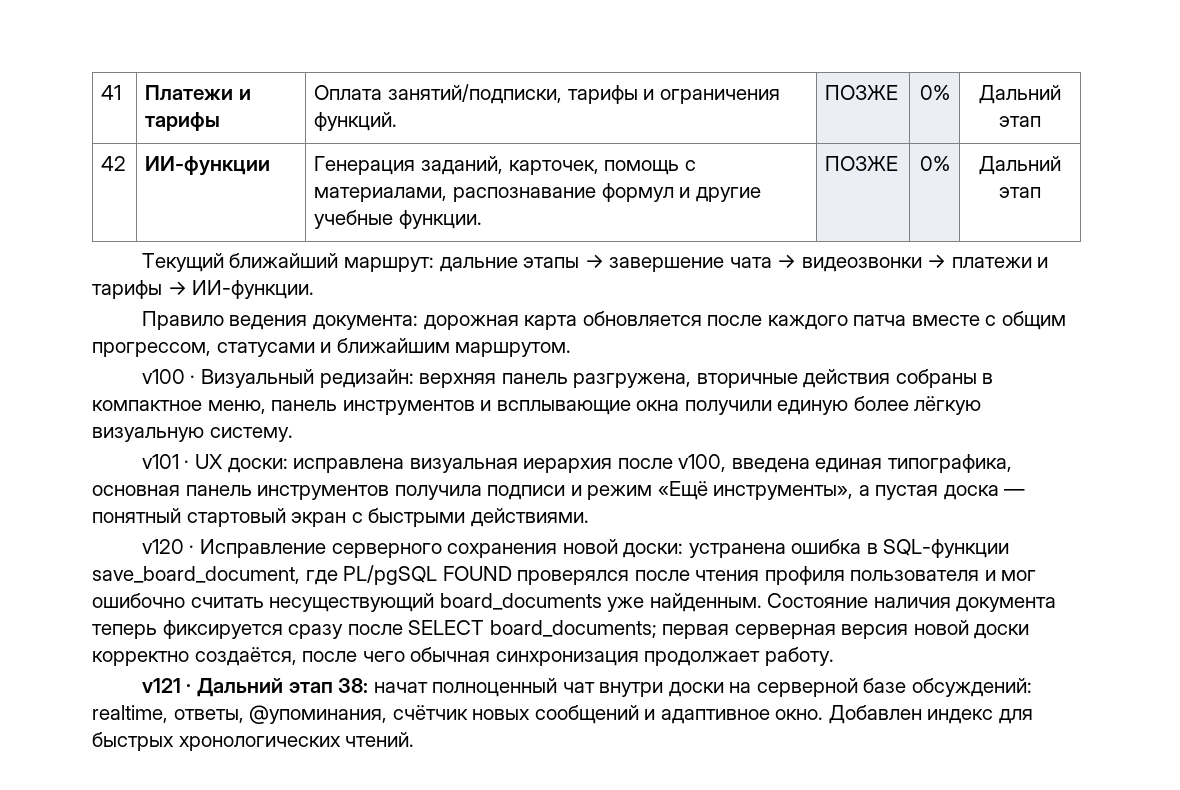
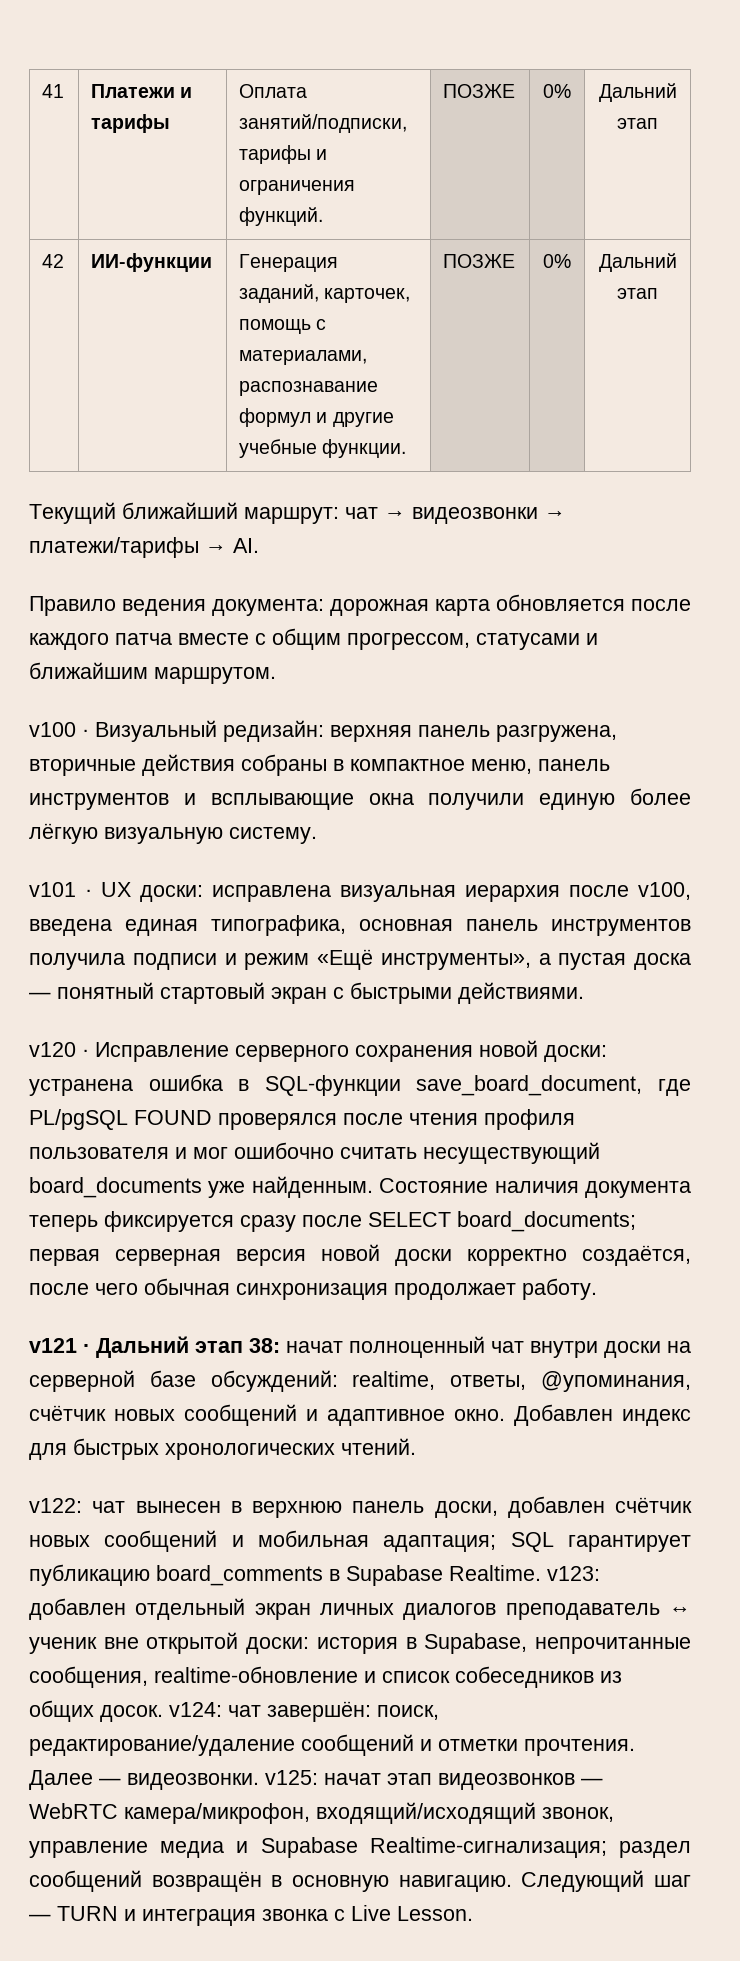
- Текущий ближайший маршрут: дальние этапы → завершение чата → видеозвонки → платежи и тарифы → ИИ-функции.
+ Текущий ближайший маршрут: чат → видеозвонки → платежи/тарифы → AI.
+ v122: чат вынесен в верхнюю панель доски, добавлен счётчик новых сообщений и мобильная адаптация; SQL гарантирует публикацию board_comments в Supabase Realtime. v123: добавлен отдельный экран личных диалогов преподаватель ↔ ученик вне открытой доски: история в Supabase, непрочитанные сообщения, realtime-обновление и список собеседников из общих досок. v124: чат завершён: поиск, редактирование/удаление сообщений и отметки прочтения. Далее — видеозвонки. v125: начат этап видеозвонков — WebRTC камера/микрофон, входящий/исходящий звонок, управление медиа и Supabase Realtime-сигнализация; раздел сообщений возвращён в основную навигацию. Следующий шаг — TURN и интеграция звонка с Live Lesson.

